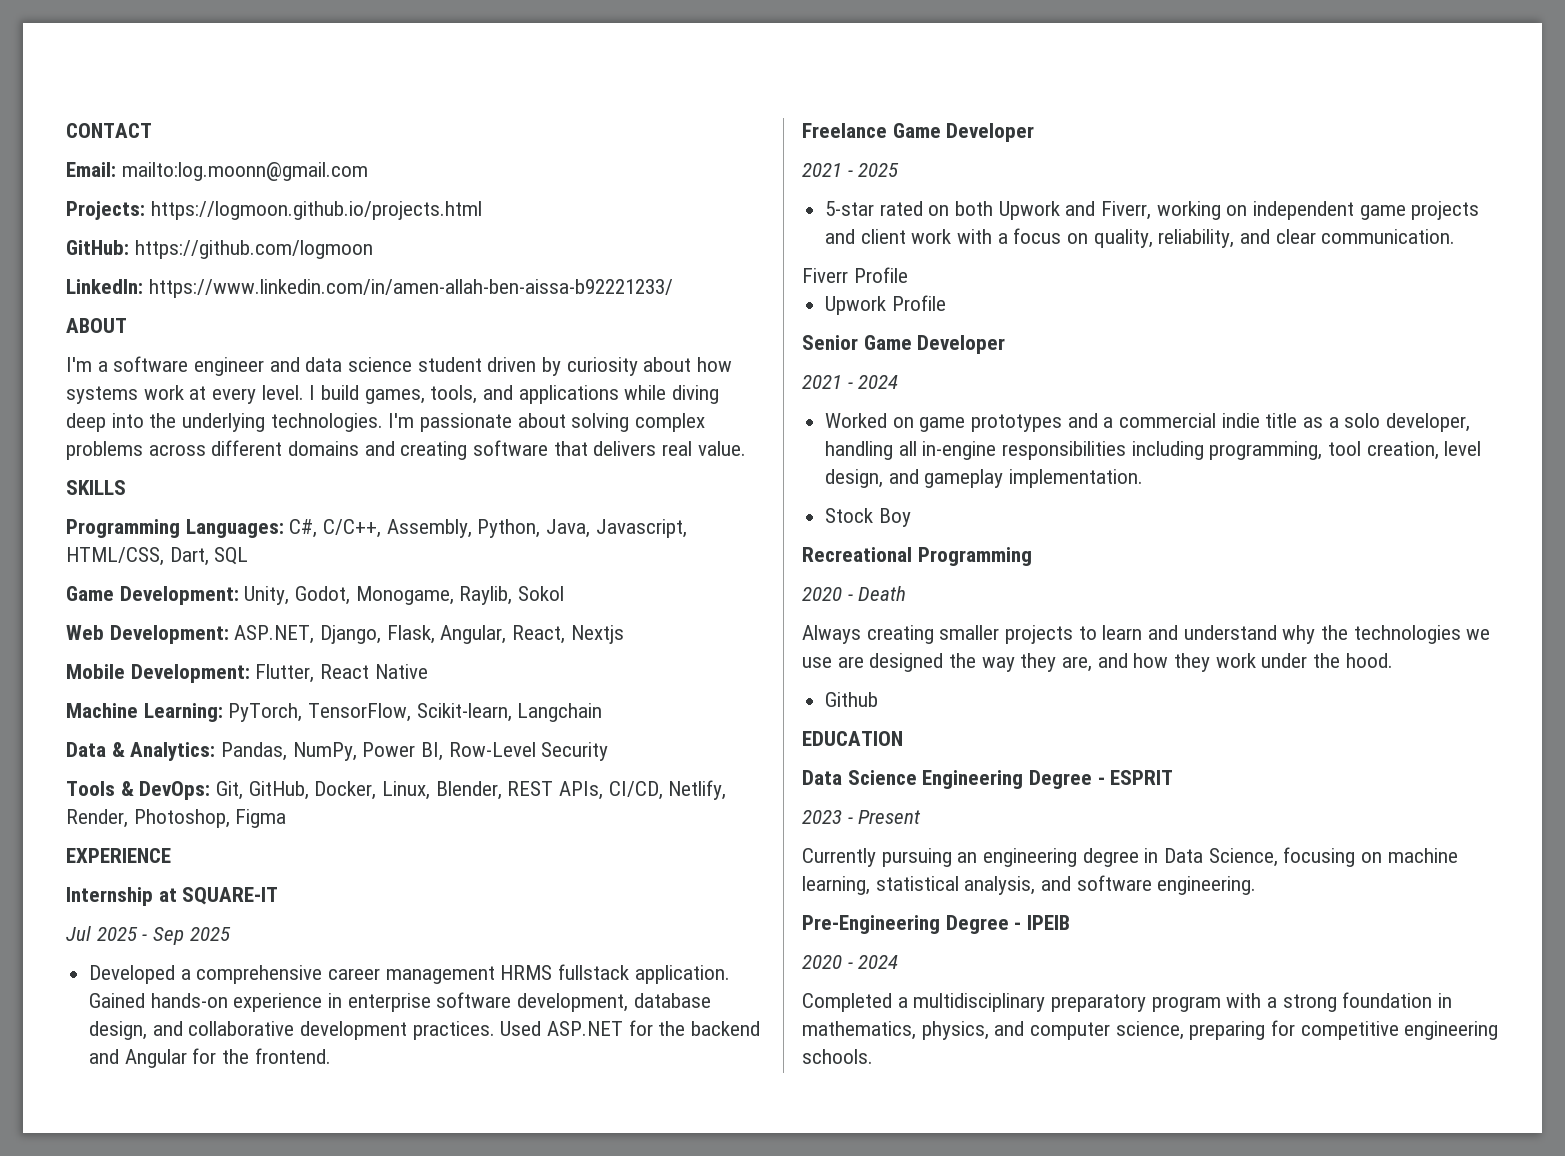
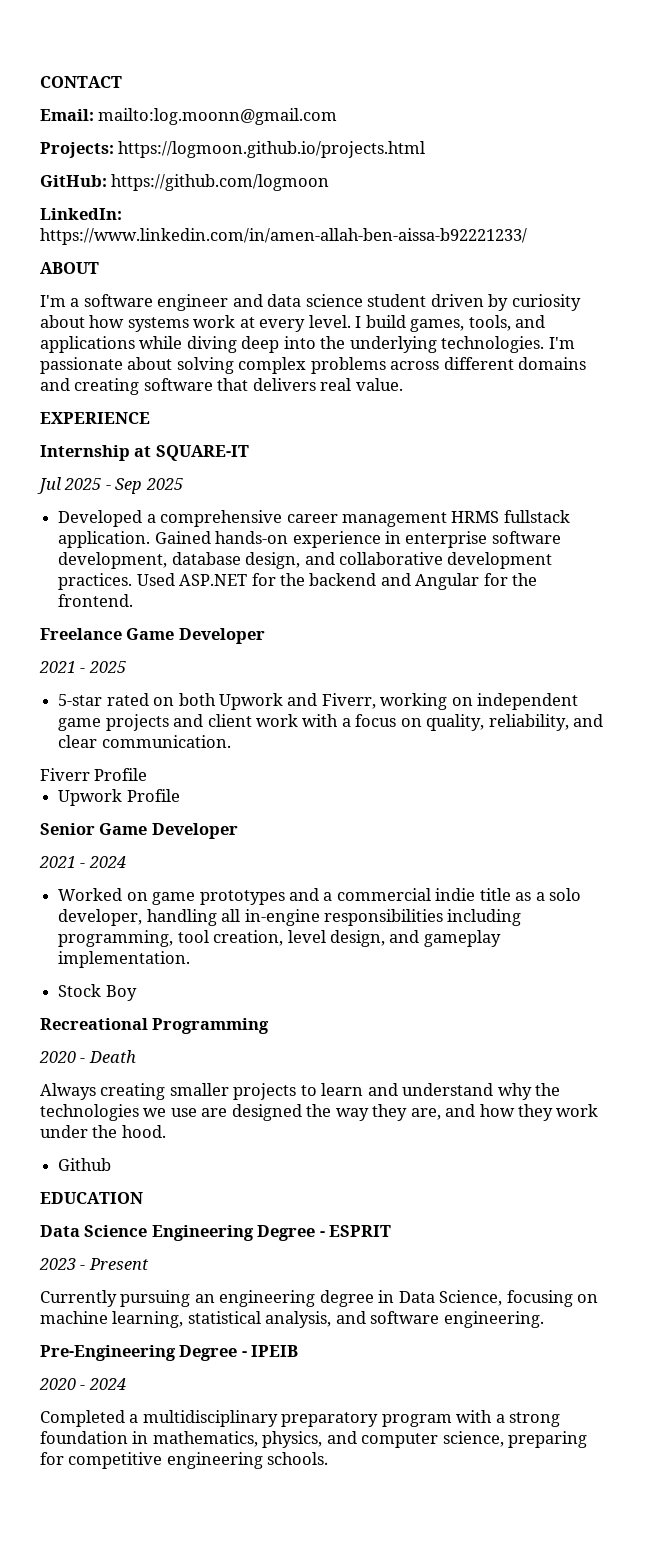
- SKILLS
- Programming Languages: C#, C/C++, Assembly, Python, Java, Javascript, HTML/CSS, Dart, SQL
- Game Development: Unity, Godot, Monogame, Raylib, Sokol
- Web Development: ASP.NET, Django, Flask, Angular, React, Nextjs
- Mobile Development: Flutter, React Native
- Machine Learning: PyTorch, TensorFlow, Scikit-learn, Langchain
- Data & Analytics: Pandas, NumPy, Power BI, Row-Level Security
- Tools & DevOps: Git, GitHub, Docker, Linux, Blender, REST APIs, CI/CD, Netlify, Render, Photoshop, Figma

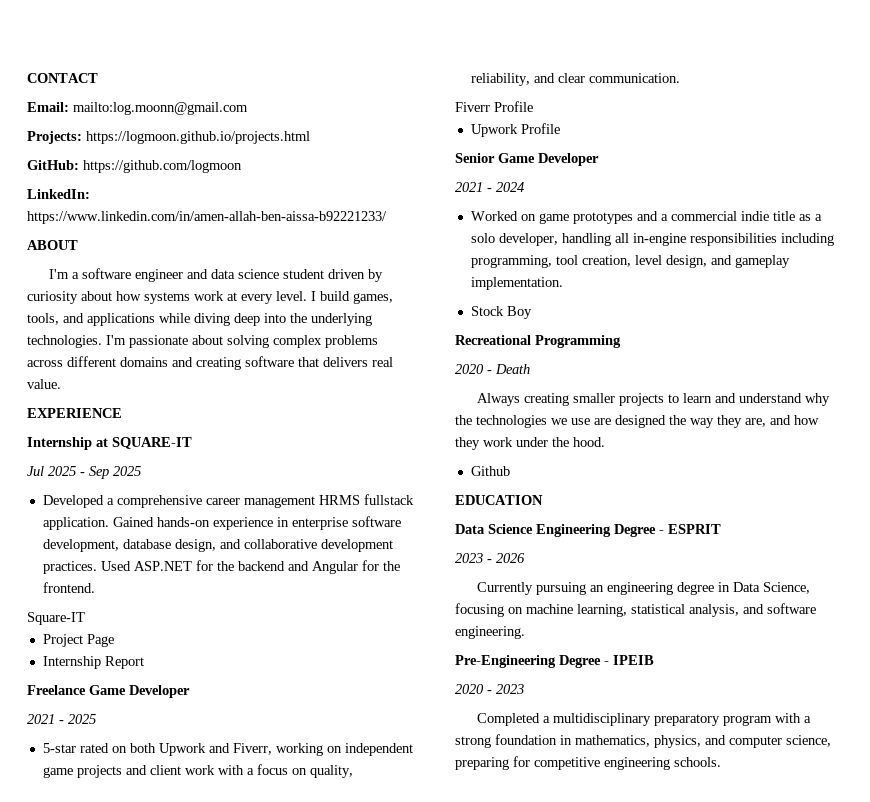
+ Square-IT
+ Project Page
+ Internship Report
- 2023 - Present
+ 2023 - 2026
- 2020 - 2024
+ 2020 - 2023

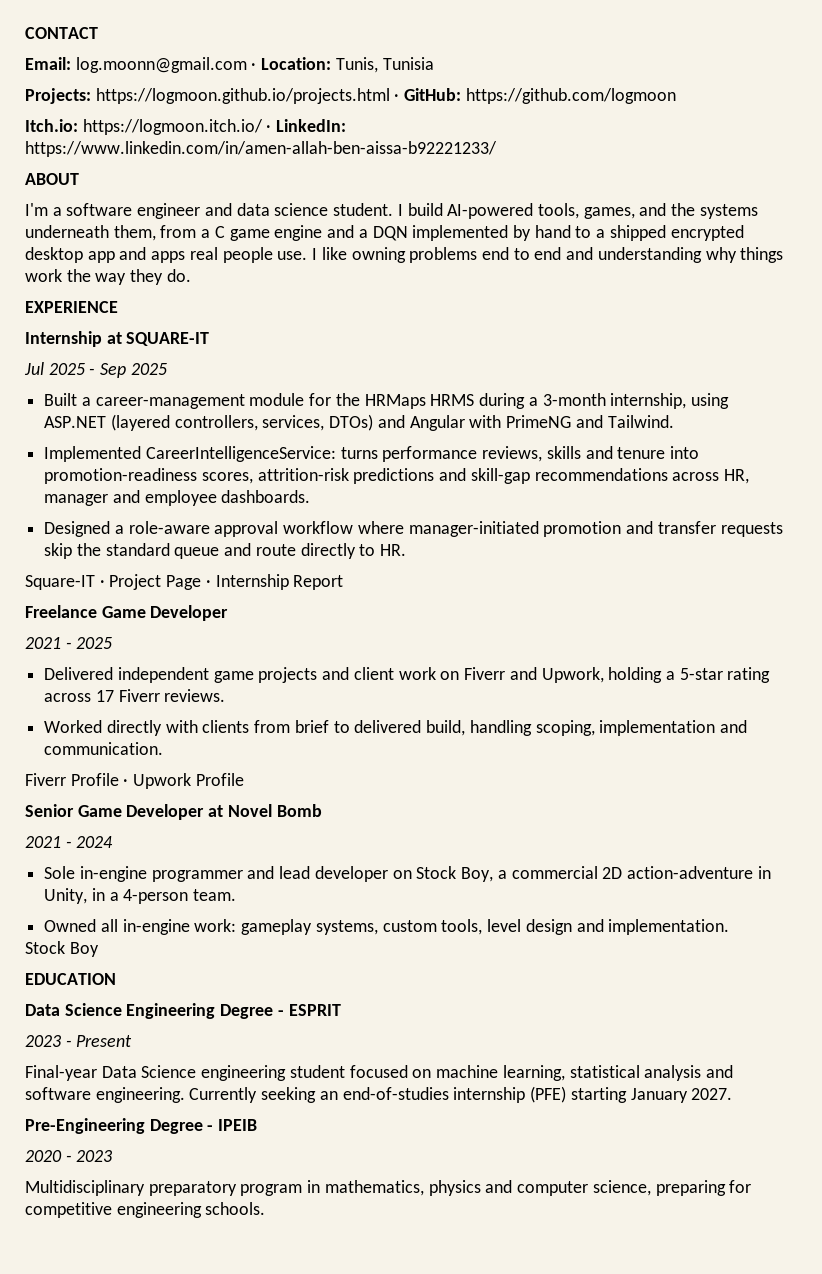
- Email: mailto:log.moonn@gmail.com
+ Email: log.moonn@gmail.com · Location: Tunis, Tunisia
- Projects: https://logmoon.github.io/projects.html
- GitHub: https://github.com/logmoon
+ Projects: https://logmoon.github.io/projects.html · GitHub: https://github.com/logmoon
- LinkedIn: https://www.linkedin.com/in/amen-allah-ben-aissa-b92221233/
+ Itch.io: https://logmoon.itch.io/ · LinkedIn: https://www.linkedin.com/in/amen-allah-ben-aissa-b92221233/
- I'm a software engineer and data science student driven by curiosity about how systems work at every level. I build games, tools, and applications while diving deep into the underlying technologies. I'm passionate about solving complex problems across different domains and creating software that delivers real value.
+ I'm a software engineer and data science student. I build AI-powered tools, games, and the systems underneath them, from a C game engine and a DQN implemented by hand to a shipped encrypted desktop app and apps real people use. I like owning problems end to end and understanding why things work the way they do.
- Developed a comprehensive career management HRMS fullstack application. Gained hands-on experience in enterprise software development, database design, and collaborative development practices. Used ASP.NET for the backend and Angular for the frontend.
+ Built a career-management module for the HRMaps HRMS during a 3-month internship, using ASP.NET (layered controllers, services, DTOs) and Angular with PrimeNG and Tailwind.
+ Implemented CareerIntelligenceService: turns performance reviews, skills and tenure into promotion-readiness scores, attrition-risk predictions and skill-gap recommendations across HR, manager and employee dashboards.
+ Designed a role-aware approval workflow where manager-initiated promotion and transfer requests skip the standard queue and route directly to HR.
- Square-IT
- Project Page
- Internship Report
+ Square-IT · Project Page · Internship Report
- 5-star rated on both Upwork and Fiverr, working on independent game projects and client work with a focus on quality, reliability, and clear communication.
+ Delivered independent game projects and client work on Fiverr and Upwork, holding a 5-star rating across 17 Fiverr reviews.
+ Worked directly with clients from brief to delivered build, handling scoping, implementation and communication.
- Fiverr Profile
- Upwork Profile
+ Fiverr Profile · Upwork Profile
- Senior Game Developer
+ Senior Game Developer at Novel Bomb
- Worked on game prototypes and a commercial indie title as a solo developer, handling all in-engine responsibilities including programming, tool creation, level design, and gameplay implementation.
+ Sole in-engine programmer and lead developer on Stock Boy, a commercial 2D action-adventure in Unity, in a 4-person team.
+ Owned all in-engine work: gameplay systems, custom tools, level design and implementation.
  Stock Boy
- Recreational Programming
- 2020 - Death
- Always creating smaller projects to learn and understand why the technologies we use are designed the way they are, and how they work under the hood.
- Github
- 2023 - 2026
- Currently pursuing an engineering degree in Data Science, focusing on machine learning, statistical analysis, and software engineering.
+ 2023 - Present
+ Final-year Data Science engineering student focused on machine learning, statistical analysis and software engineering. Currently seeking an end-of-studies internship (PFE) starting January 2027.
- Completed a multidisciplinary preparatory program with a strong foundation in mathematics, physics, and computer science, preparing for competitive engineering schools.
+ Multidisciplinary preparatory program in mathematics, physics and computer science, preparing for competitive engineering schools.

